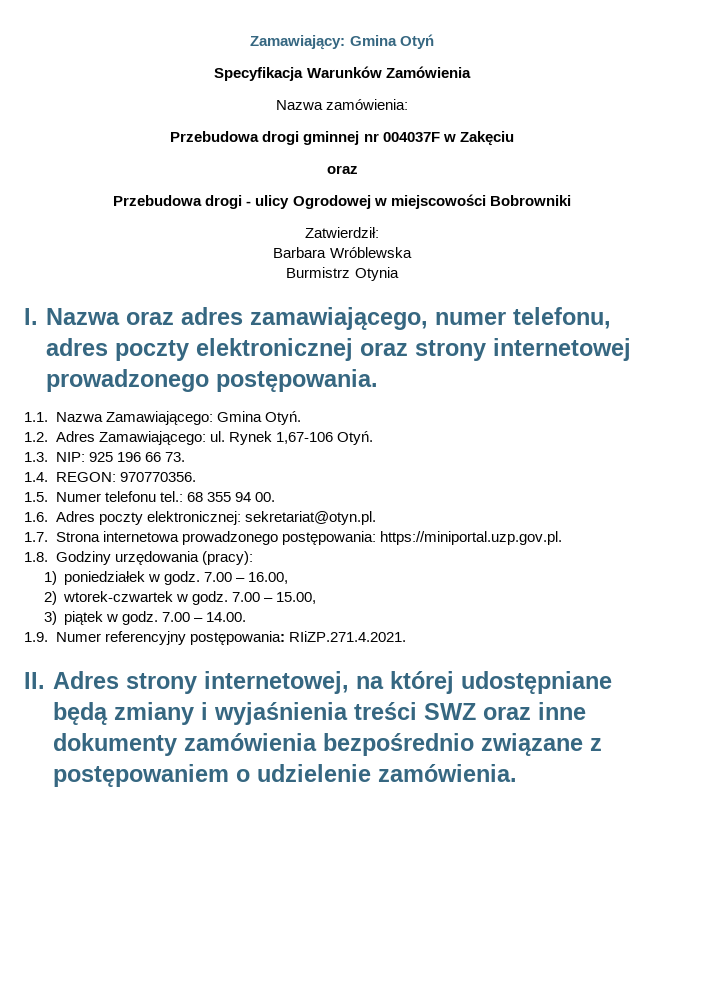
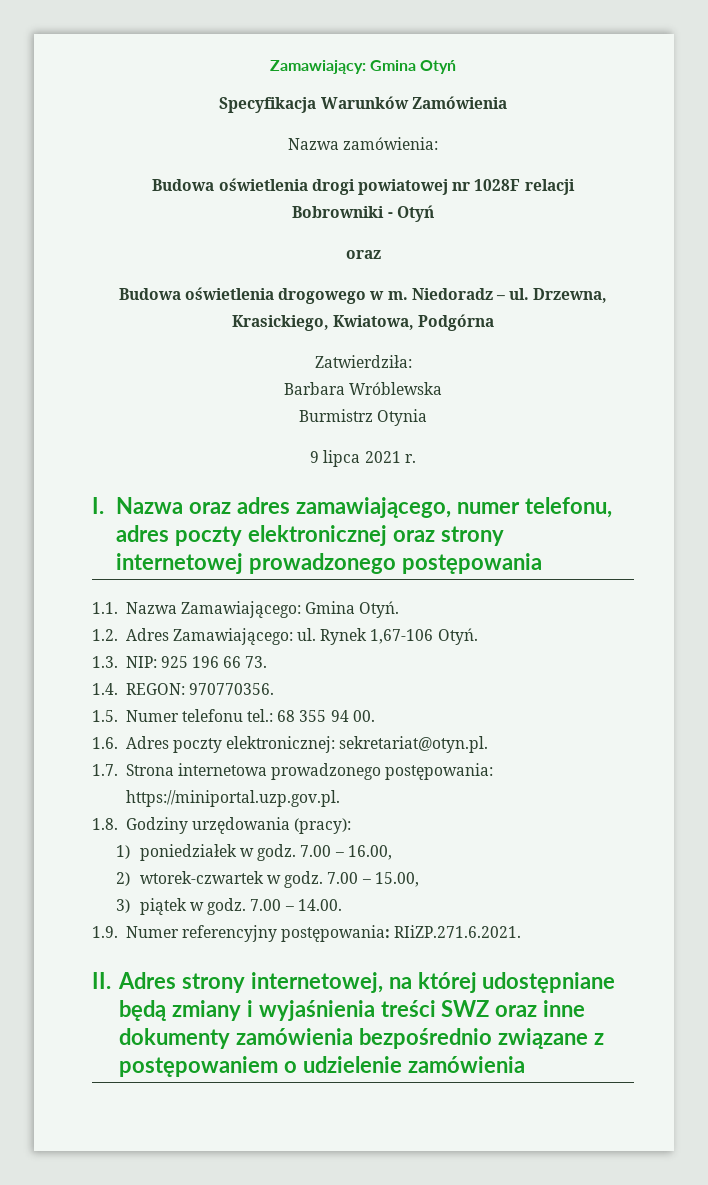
- Przebudowa drogi gminnej nr 004037F w Zakęciu
+ Budowa oświetlenia drogi powiatowej nr 1028F relacji
+ Bobrowniki - Otyń
  oraz
- Przebudowa drogi - ulicy Ogrodowej w miejscowości Bobrowniki
- Zatwierdził:
+ Budowa oświetlenia drogowego w m. Niedoradz – ul. Drzewna, Krasickiego, Kwiatowa, Podgórna
+ Zatwierdziła:
+ 9 lipca 2021 r.
- I. Nazwa oraz adres zamawiającego, numer telefonu, adres poczty elektronicznej oraz strony internetowej prowadzonego postępowania.
+ I. Nazwa oraz adres zamawiającego, numer telefonu, adres poczty elektronicznej oraz strony internetowej prowadzonego postępowania
- 1.9. Numer referencyjny postępowania: RIiZP.271.4.2021.
+ 1.9. Numer referencyjny postępowania: RIiZP.271.6.2021.
- II. Adres strony internetowej, na której udostępniane będą zmiany i wyjaśnienia treści SWZ oraz inne dokumenty zamówienia bezpośrednio związane z postępowaniem o udzielenie zamówienia.
+ II. Adres strony internetowej, na której udostępniane będą zmiany i wyjaśnienia treści SWZ oraz inne dokumenty zamówienia bezpośrednio związane z postępowaniem o udzielenie zamówienia

